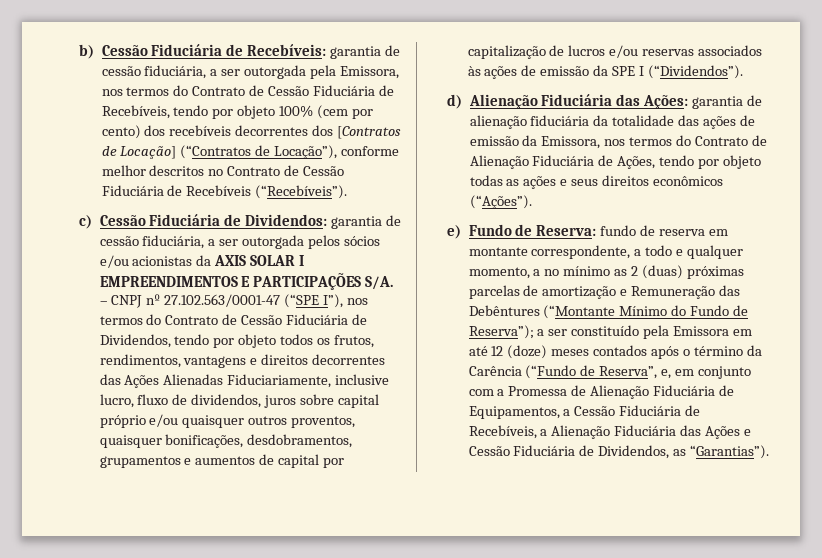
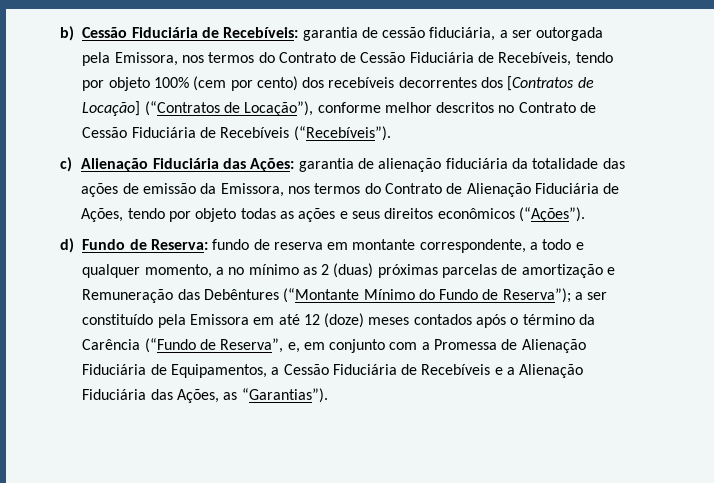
- c) Cessão Fiduciária de Dividendos: garantia de cessão fiduciária, a ser outorgada pelos sócios e/ou acionistas da AXIS SOLAR I EMPREENDIMENTOS E PARTICIPAÇÕES S/A. – CNPJ nº 27.102.563/0001-47 (“SPE I”), nos termos do Contrato de Cessão Fiduciária de Dividendos, tendo por objeto todos os frutos, rendimentos, vantagens e direitos decorrentes das Ações Alienadas Fiduciariamente, inclusive lucro, fluxo de dividendos, juros sobre capital próprio e/ou quaisquer outros proventos, quaisquer bonificações, desdobramentos, grupamentos e aumentos de capital por capitalização de lucros e/ou reservas associados às ações de emissão da SPE I (“Dividendos”).
- d) Alienação Fiduciária das Ações: garantia de alienação fiduciária da totalidade das ações de emissão da Emissora, nos termos do Contrato de Alienação Fiduciária de Ações, tendo por objeto todas as ações e seus direitos econômicos (“Ações”).
+ c) Alienação Fiduciária das Ações: garantia de alienação fiduciária da totalidade das ações de emissão da Emissora, nos termos do Contrato de Alienação Fiduciária de Ações, tendo por objeto todas as ações e seus direitos econômicos (“Ações”).
- e) Fundo de Reserva:
+ d) Fundo de Reserva:
- a ser constituído pela Emissora em até 12 (doze) meses contados após o término da Carência (“Fundo de Reserva”, e, em conjunto com a Promessa de Alienação Fiduciária de Equipamentos, a Cessão Fiduciária de Recebíveis, a Alienação Fiduciária das Ações e Cessão Fiduciária de Dividendos, as “Garantias”).
+ a ser constituído pela Emissora em até 12 (doze) meses contados após o término da Carência (“Fundo de Reserva”, e, em conjunto com a Promessa de Alienação Fiduciária de Equipamentos, a Cessão Fiduciária de Recebíveis e a Alienação Fiduciária das Ações, as “Garantias”).

